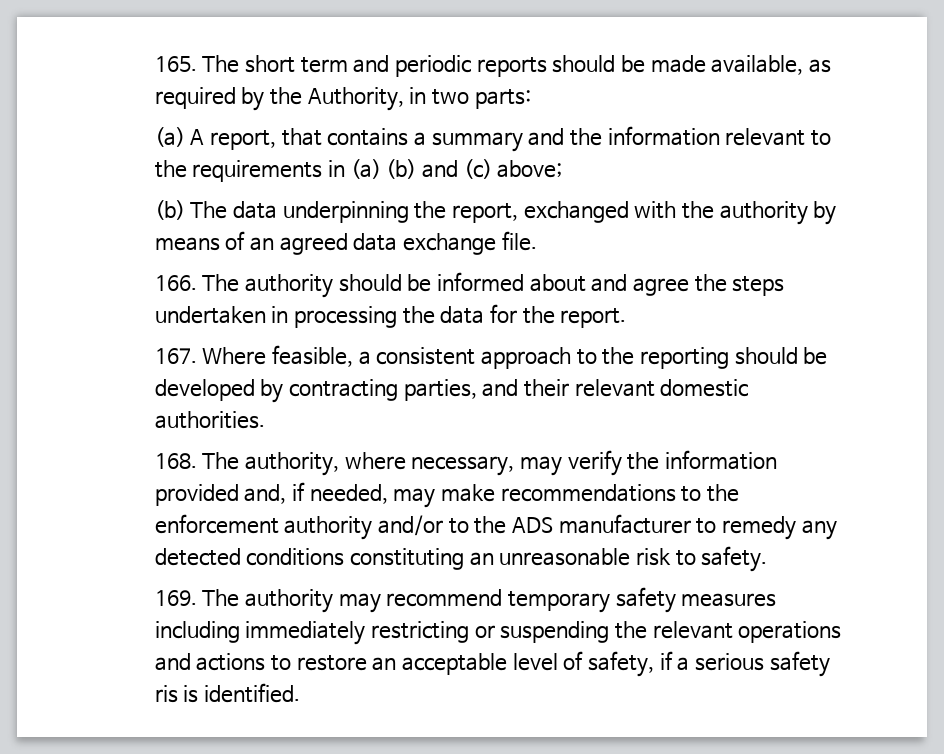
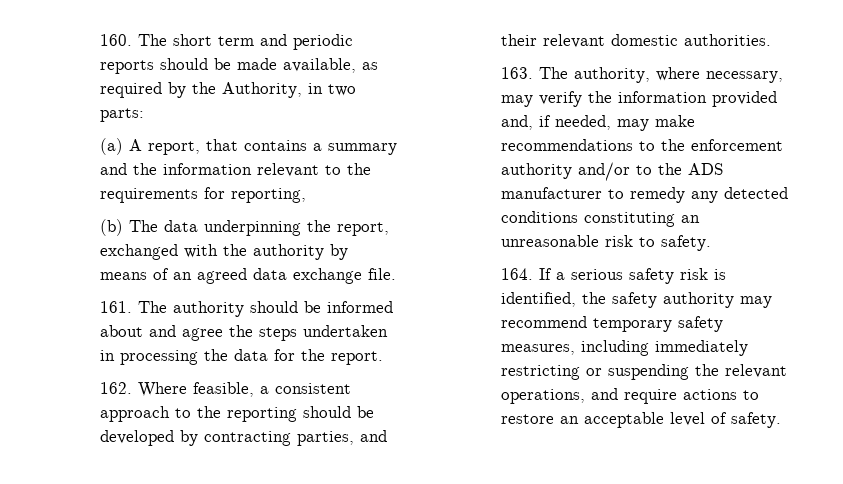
- 165. The short term and periodic reports should be made available, as required by the Authority, in two parts:
+ 160. The short term and periodic reports should be made available, as required by the Authority, in two parts:
- (a) A report, that contains a summary and the information relevant to the requirements in (a) (b) and (c) above;
+ (a) A report, that contains a summary and the information relevant to the requirements for reporting,
- 166. The authority should be informed about and agree the steps undertaken in processing the data for the report.
+ 161. The authority should be informed about and agree the steps undertaken in processing the data for the report.
- 167. Where feasible, a consistent approach to the reporting should be developed by contracting parties, and their relevant domestic authorities.
+ 162. Where feasible, a consistent approach to the reporting should be developed by contracting parties, and their relevant domestic authorities.
- 168. The authority, where necessary, may verify the information provided and, if needed, may make recommendations to the enforcement authority and/or to the ADS manufacturer to remedy any detected conditions constituting an unreasonable risk to safety.
+ 163. The authority, where necessary, may verify the information provided and, if needed, may make recommendations to the enforcement authority and/or to the ADS manufacturer to remedy any detected conditions constituting an unreasonable risk to safety.
- 169. The authority may recommend temporary safety measures including immediately restricting or suspending the relevant operations and actions to restore an acceptable level of safety, if a serious safety ris is identified.
+ 164. If a serious safety risk is identified, the safety authority may recommend temporary safety measures, including immediately restricting or suspending the relevant operations, and require actions to restore an acceptable level of safety.

